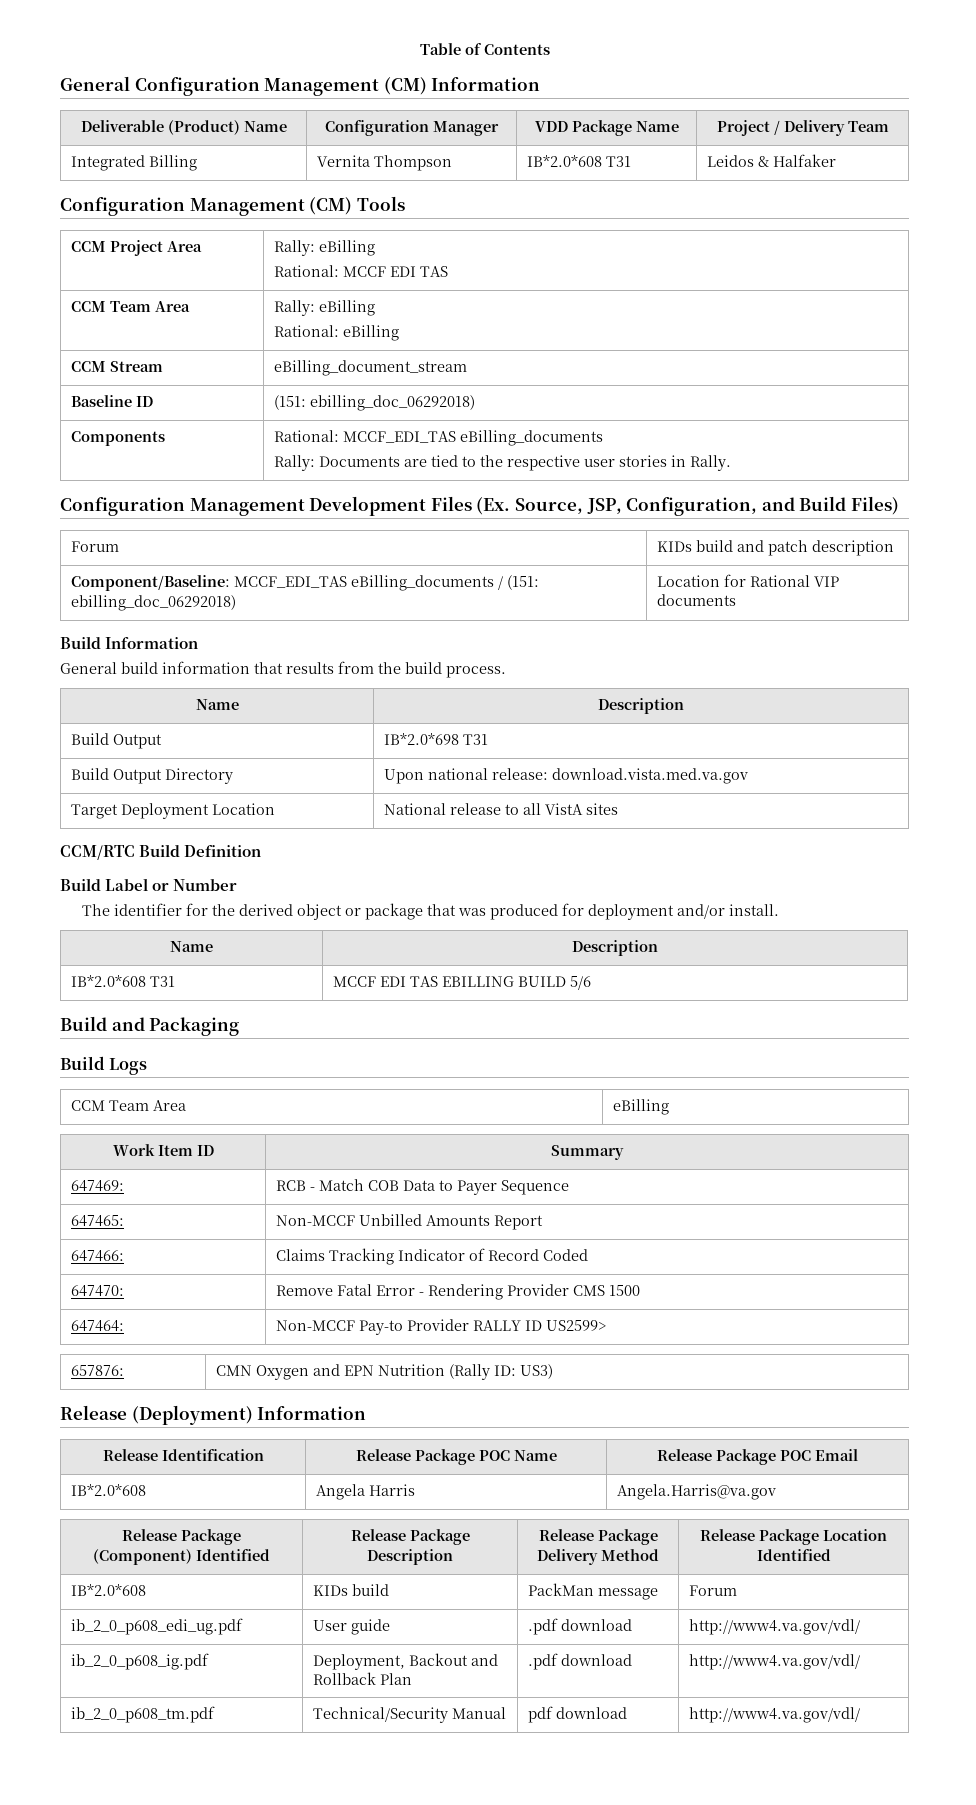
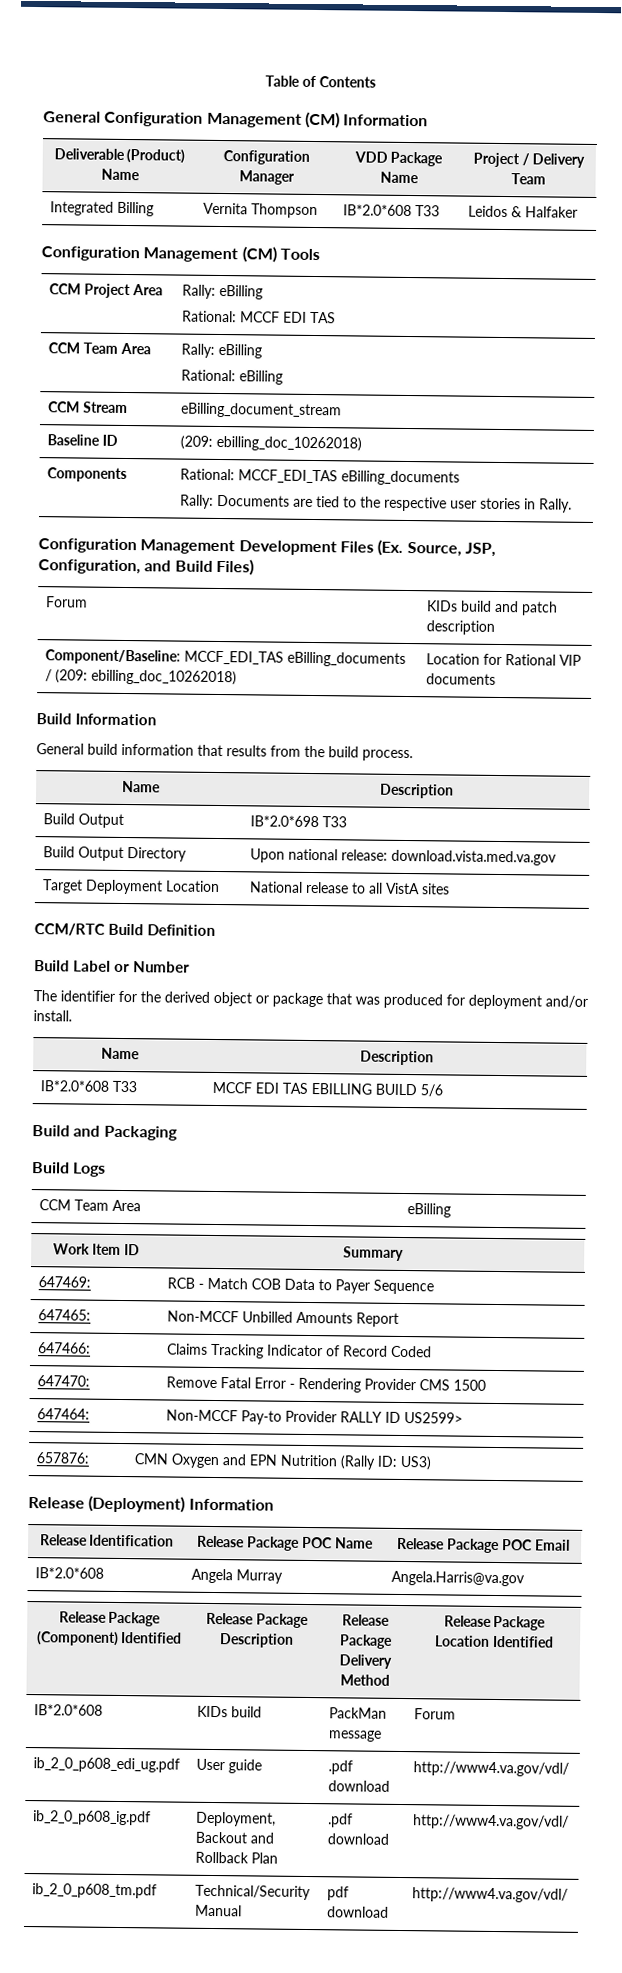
- Integrated Billing | Vernita Thompson | IB*2.0*608 T31 | Leidos & Halfaker
+ Integrated Billing | Vernita Thompson | IB*2.0*608 T33 | Leidos & Halfaker
- Baseline ID | (151: ebilling_doc_06292018)
+ Baseline ID | (209: ebilling_doc_10262018)
- Component/Baseline: MCCF_EDI_TAS eBilling_documents / (151: ebilling_doc_06292018) | Location for Rational VIP documents
+ Component/Baseline: MCCF_EDI_TAS eBilling_documents / (209: ebilling_doc_10262018) | Location for Rational VIP documents
- Build Output | IB*2.0*698 T31
+ Build Output | IB*2.0*698 T33
- IB*2.0*608 T31 | MCCF EDI TAS EBILLING BUILD 5/6
+ IB*2.0*608 T33 | MCCF EDI TAS EBILLING BUILD 5/6
- IB*2.0*608 | Angela Harris | Angela.Harris@va.gov
+ IB*2.0*608 | Angela Murray | Angela.Harris@va.gov

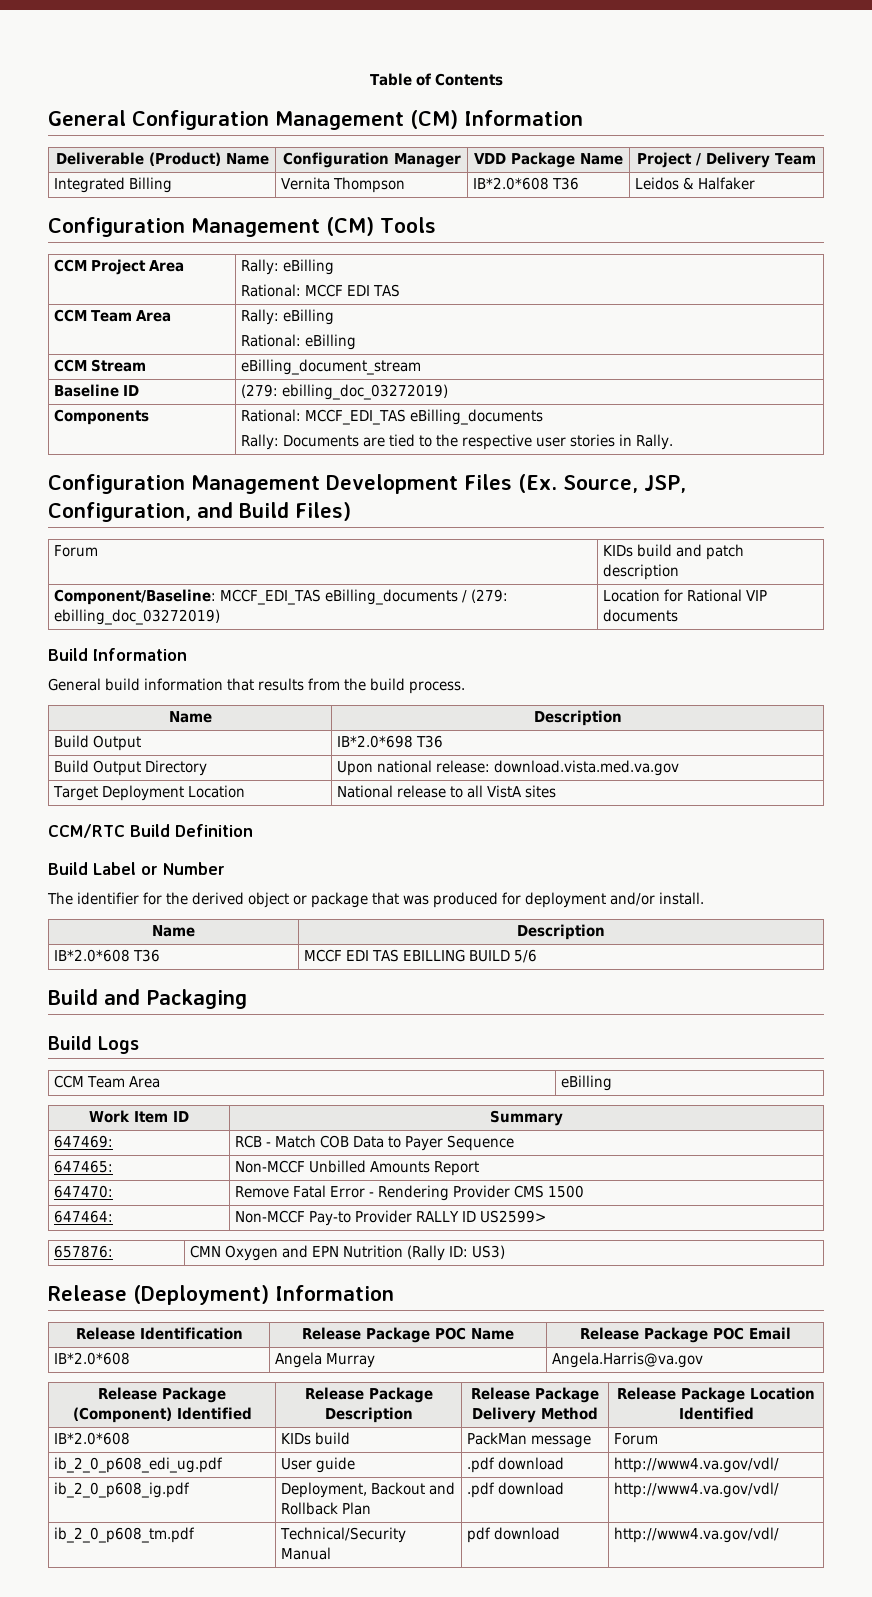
- Integrated Billing | Vernita Thompson | IB*2.0*608 T33 | Leidos & Halfaker
+ Integrated Billing | Vernita Thompson | IB*2.0*608 T36 | Leidos & Halfaker
- Baseline ID | (209: ebilling_doc_10262018)
+ Baseline ID | (279: ebilling_doc_03272019)
- Component/Baseline: MCCF_EDI_TAS eBilling_documents / (209: ebilling_doc_10262018) | Location for Rational VIP documents
+ Component/Baseline: MCCF_EDI_TAS eBilling_documents / (279: ebilling_doc_03272019) | Location for Rational VIP documents
- Build Output | IB*2.0*698 T33
+ Build Output | IB*2.0*698 T36
- IB*2.0*608 T33 | MCCF EDI TAS EBILLING BUILD 5/6
+ IB*2.0*608 T36 | MCCF EDI TAS EBILLING BUILD 5/6
- 647466: | Claims Tracking Indicator of Record Coded

